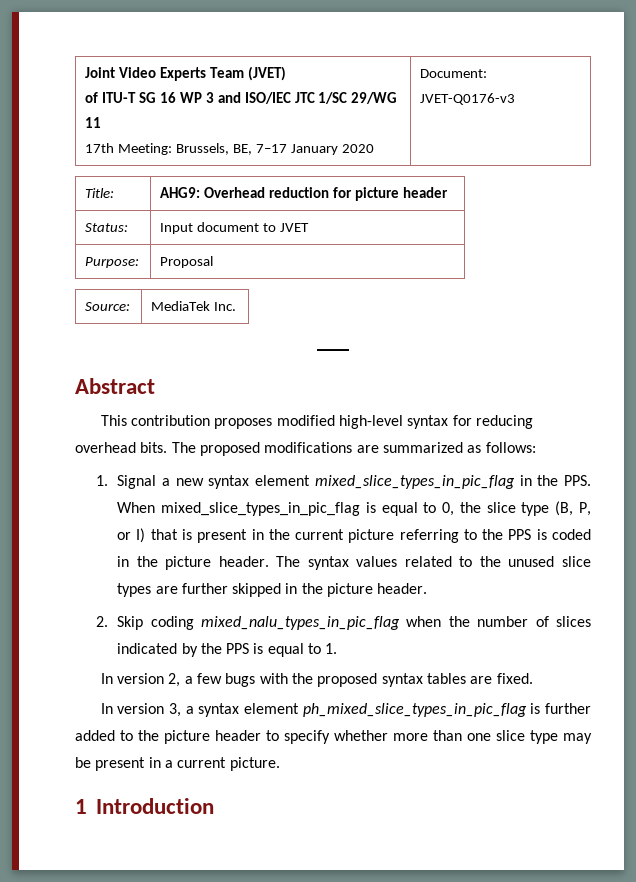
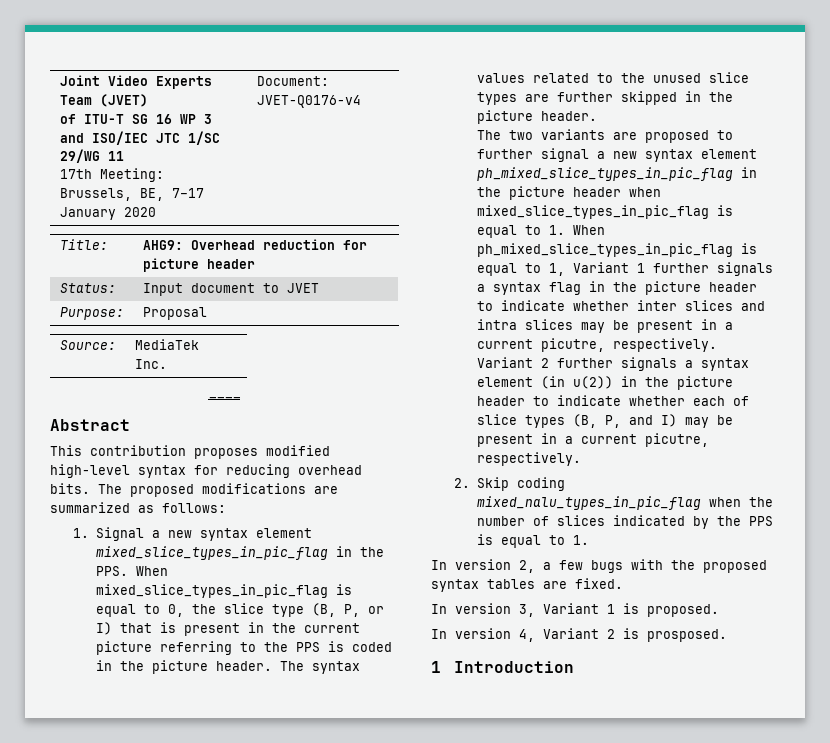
  Joint Video Experts Team (JVET)
  of ITU-T SG 16 WP 3 and ISO/IEC JTC 1/SC 29/WG 11
- 17th Meeting: Brussels, BE, 7–17 January 2020 | Document: JVET-Q0176-v3
+ 17th Meeting: Brussels, BE, 7–17 January 2020 | Document: JVET-Q0176-v4
+ The two variants are proposed to further signal a new syntax element ph_mixed_slice_types_in_pic_flag in the picture header when mixed_slice_types_in_pic_flag is equal to 1. When ph_mixed_slice_types_in_pic_flag is equal to 1, Variant 1 further signals a syntax flag in the picture header to indicate whether inter slices and intra slices may be present in a current picutre, respectively. Variant 2 further signals a syntax element (in u(2)) in the picture header to indicate whether each of slice types (B, P, and I) may be present in a current picutre, respectively.
- In version 3, a syntax element ph_mixed_slice_types_in_pic_flag is further added to the picture header to specify whether more than one slice type may be present in a current picture.
+ In version 3, Variant 1 is proposed.
+ In version 4, Variant 2 is prosposed.

